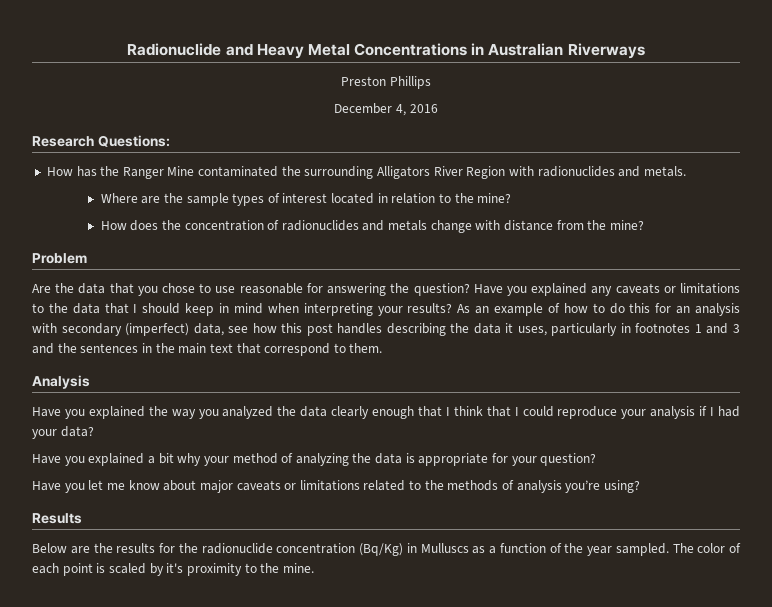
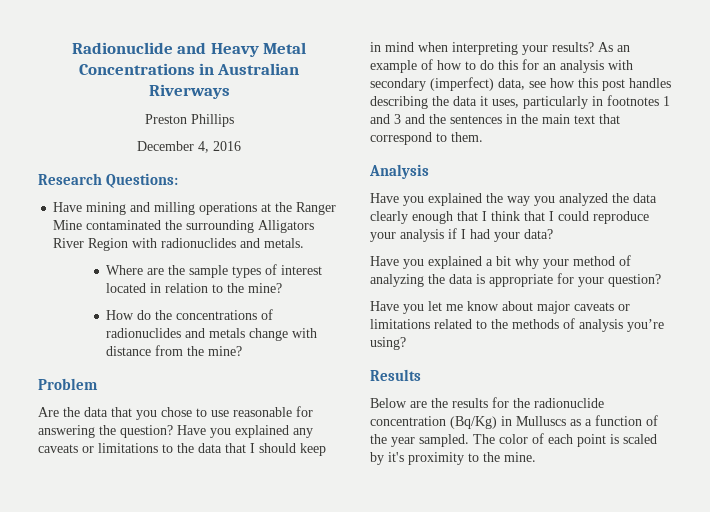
- How has the Ranger Mine contaminated the surrounding Alligators River Region with radionuclides and metals.
+ Have mining and milling operations at the Ranger Mine contaminated the surrounding Alligators River Region with radionuclides and metals.
- How does the concentration of radionuclides and metals change with distance from the mine?
+ How do the concentrations of radionuclides and metals change with distance from the mine?

